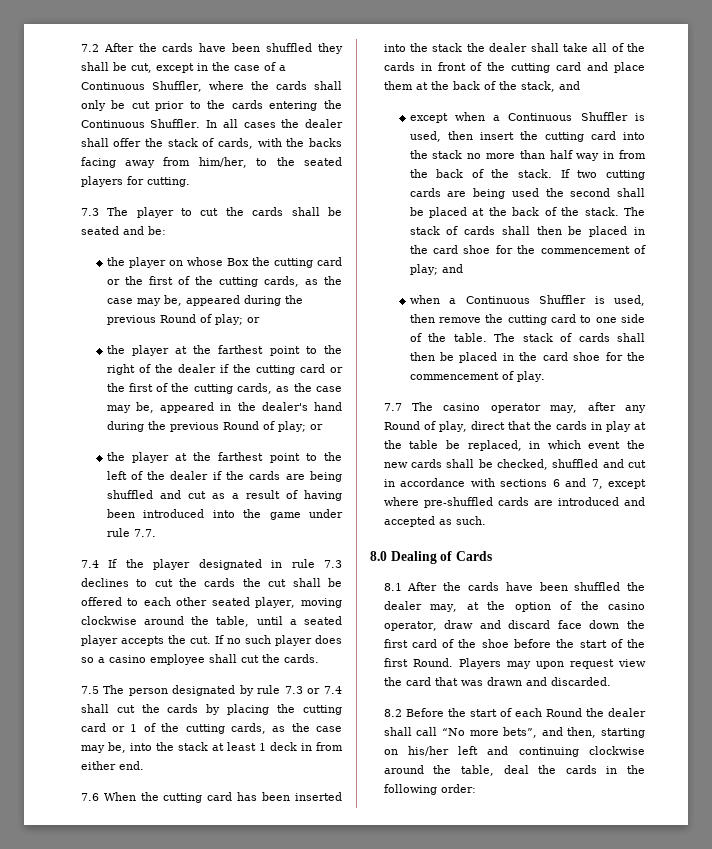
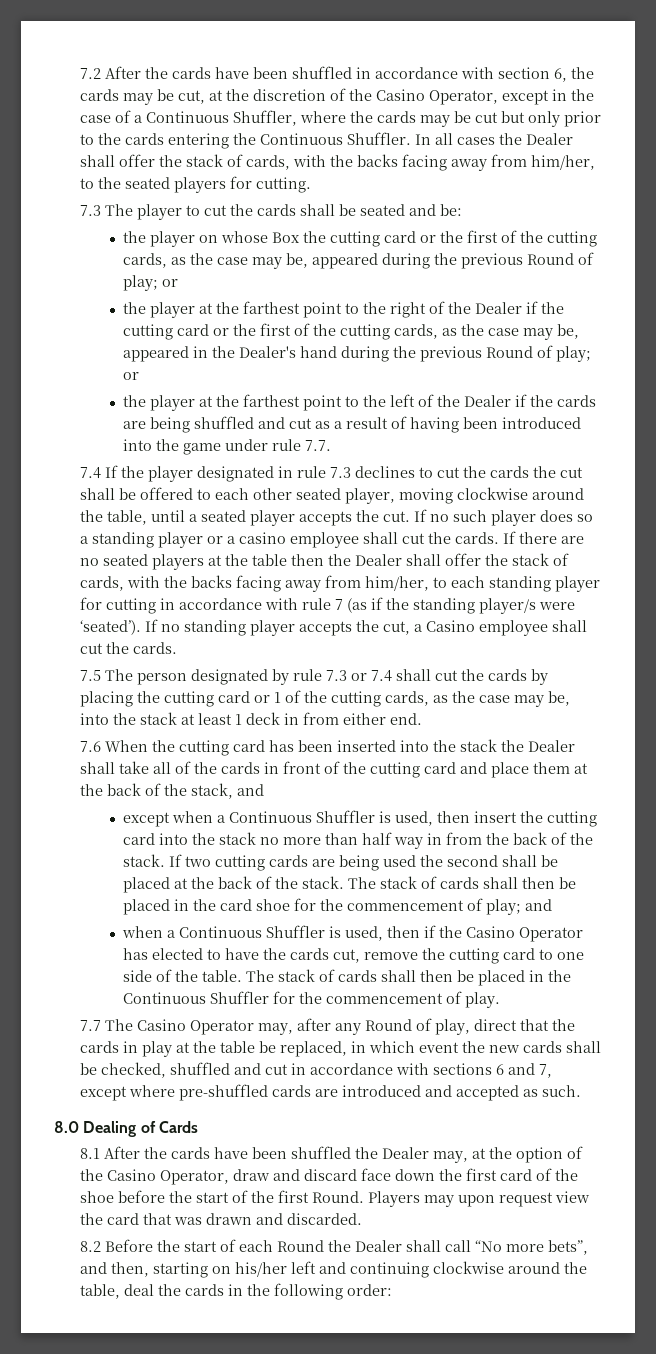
- 7.2 After the cards have been shuffled they shall be cut, except in the case of a Continuous Shuffler, where the cards shall only be cut prior to the cards entering the Continuous Shuffler.
+ 7.2 After the cards have been shuffled in accordance with section 6, the cards may be cut, at the discretion of the Casino Operator, except in the case of a Continuous Shuffler, where the cards may be cut but only prior to the cards entering the Continuous Shuffler.
- In all cases the dealer shall offer the stack of cards, with the backs facing away from him/her, to the seated players for cutting.
+ In all cases the Dealer shall offer the stack of cards, with the backs facing away from him/her, to the seated players for cutting.
- the player at the farthest point to the right of the dealer if the cutting card or the first of the cutting cards, as the case may be, appeared in the dealer's hand during the previous Round of play; or
+ the player at the farthest point to the right of the Dealer if the cutting card or the first of the cutting cards, as the case may be, appeared in the Dealer's hand during the previous Round of play; or
- the player at the farthest point to the left of the dealer if the cards are being shuffled and cut as a result of having been introduced into the game under rule 7.7.
+ the player at the farthest point to the left of the Dealer if the cards are being shuffled and cut as a result of having been introduced into the game under rule 7.7.
- If no such player does so a casino employee shall cut the cards.
+ If no such player does so a standing player or a casino employee shall cut the cards. If there are no seated players at the table then the Dealer shall offer the stack of cards, with the backs facing away from him/her, to each standing player for cutting in accordance with rule 7 (as if the standing player/s were ‘seated’). If no standing player accepts the cut, a Casino employee shall cut the cards.
- 7.6 When the cutting card has been inserted into the stack the dealer shall take all of the cards in front of the cutting card and place them at the back of the stack, and
+ 7.6 When the cutting card has been inserted into the stack the Dealer shall take all of the cards in front of the cutting card and place them at the back of the stack, and
- when a Continuous Shuffler is used, then remove the cutting card to one side of the table.
+ when a Continuous Shuffler is used, then if the Casino Operator has elected to have the cards cut, remove the cutting card to one side of the table.
- The stack of cards shall then be placed in the card shoe for the commencement of play.
+ The stack of cards shall then be placed in the Continuous Shuffler for the commencement of play.
- 7.7 The casino operator may, after any Round of play, direct that the cards in play at the table be replaced, in which event the new cards shall be checked, shuffled and cut in accordance with sections 6 and 7, except where pre-shuffled cards are introduced and accepted as such.
+ 7.7 The Casino Operator may, after any Round of play, direct that the cards in play at the table be replaced, in which event the new cards shall be checked, shuffled and cut in accordance with sections 6 and 7, except where pre-shuffled cards are introduced and accepted as such.
- 8.1 After the cards have been shuffled the dealer may, at the option of the casino operator, draw and discard face down the first card of the shoe before the start of the first Round.
+ 8.1 After the cards have been shuffled the Dealer may, at the option of the Casino Operator, draw and discard face down the first card of the shoe before the start of the first Round.
- 8.2 Before the start of each Round the dealer shall call “No more bets”, and then, starting on his/her left and continuing clockwise around the table, deal the cards in the following order:
+ 8.2 Before the start of each Round the Dealer shall call “No more bets”, and then, starting on his/her left and continuing clockwise around the table, deal the cards in the following order:

